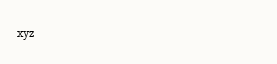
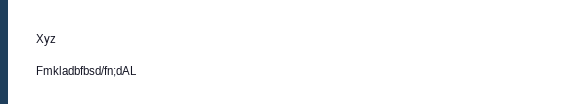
- xyz
+ Xyz
+ Fmkladbfbsd/fn;dAL

